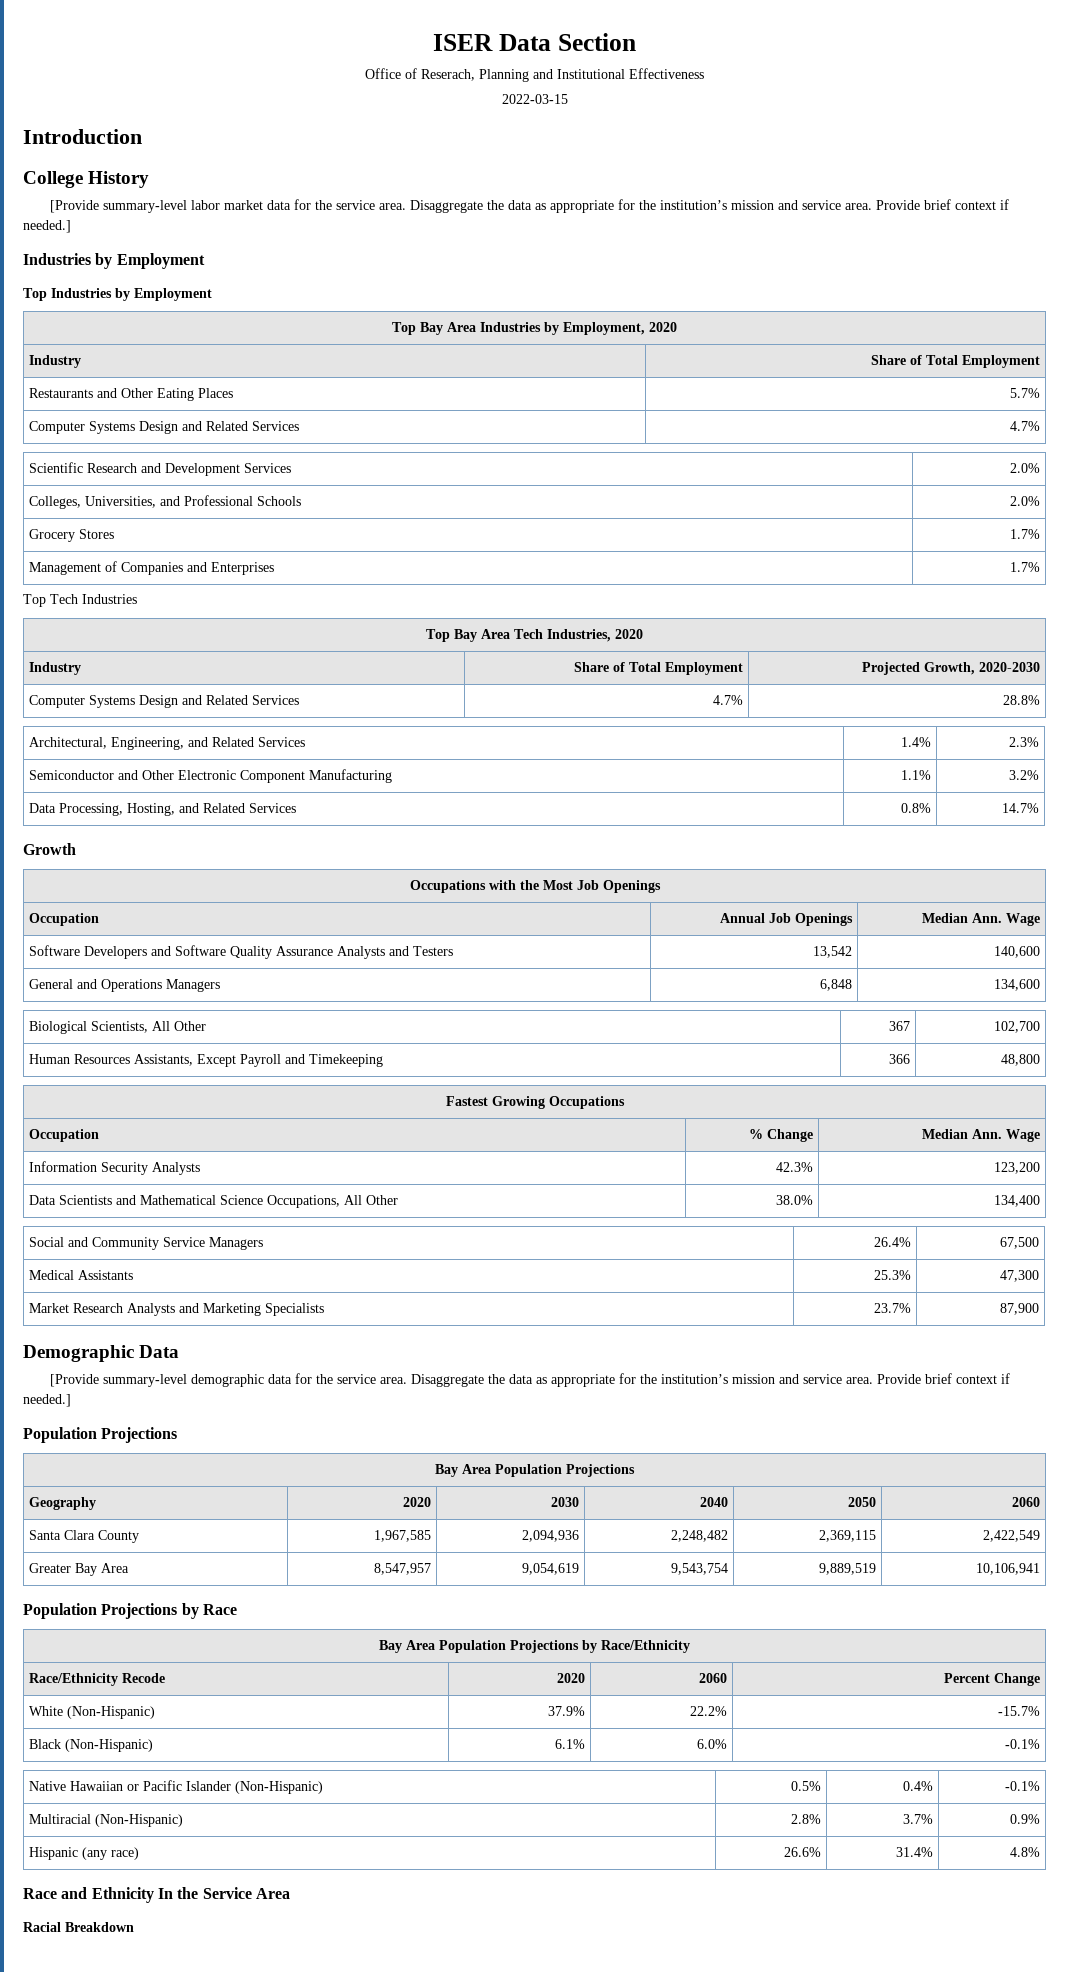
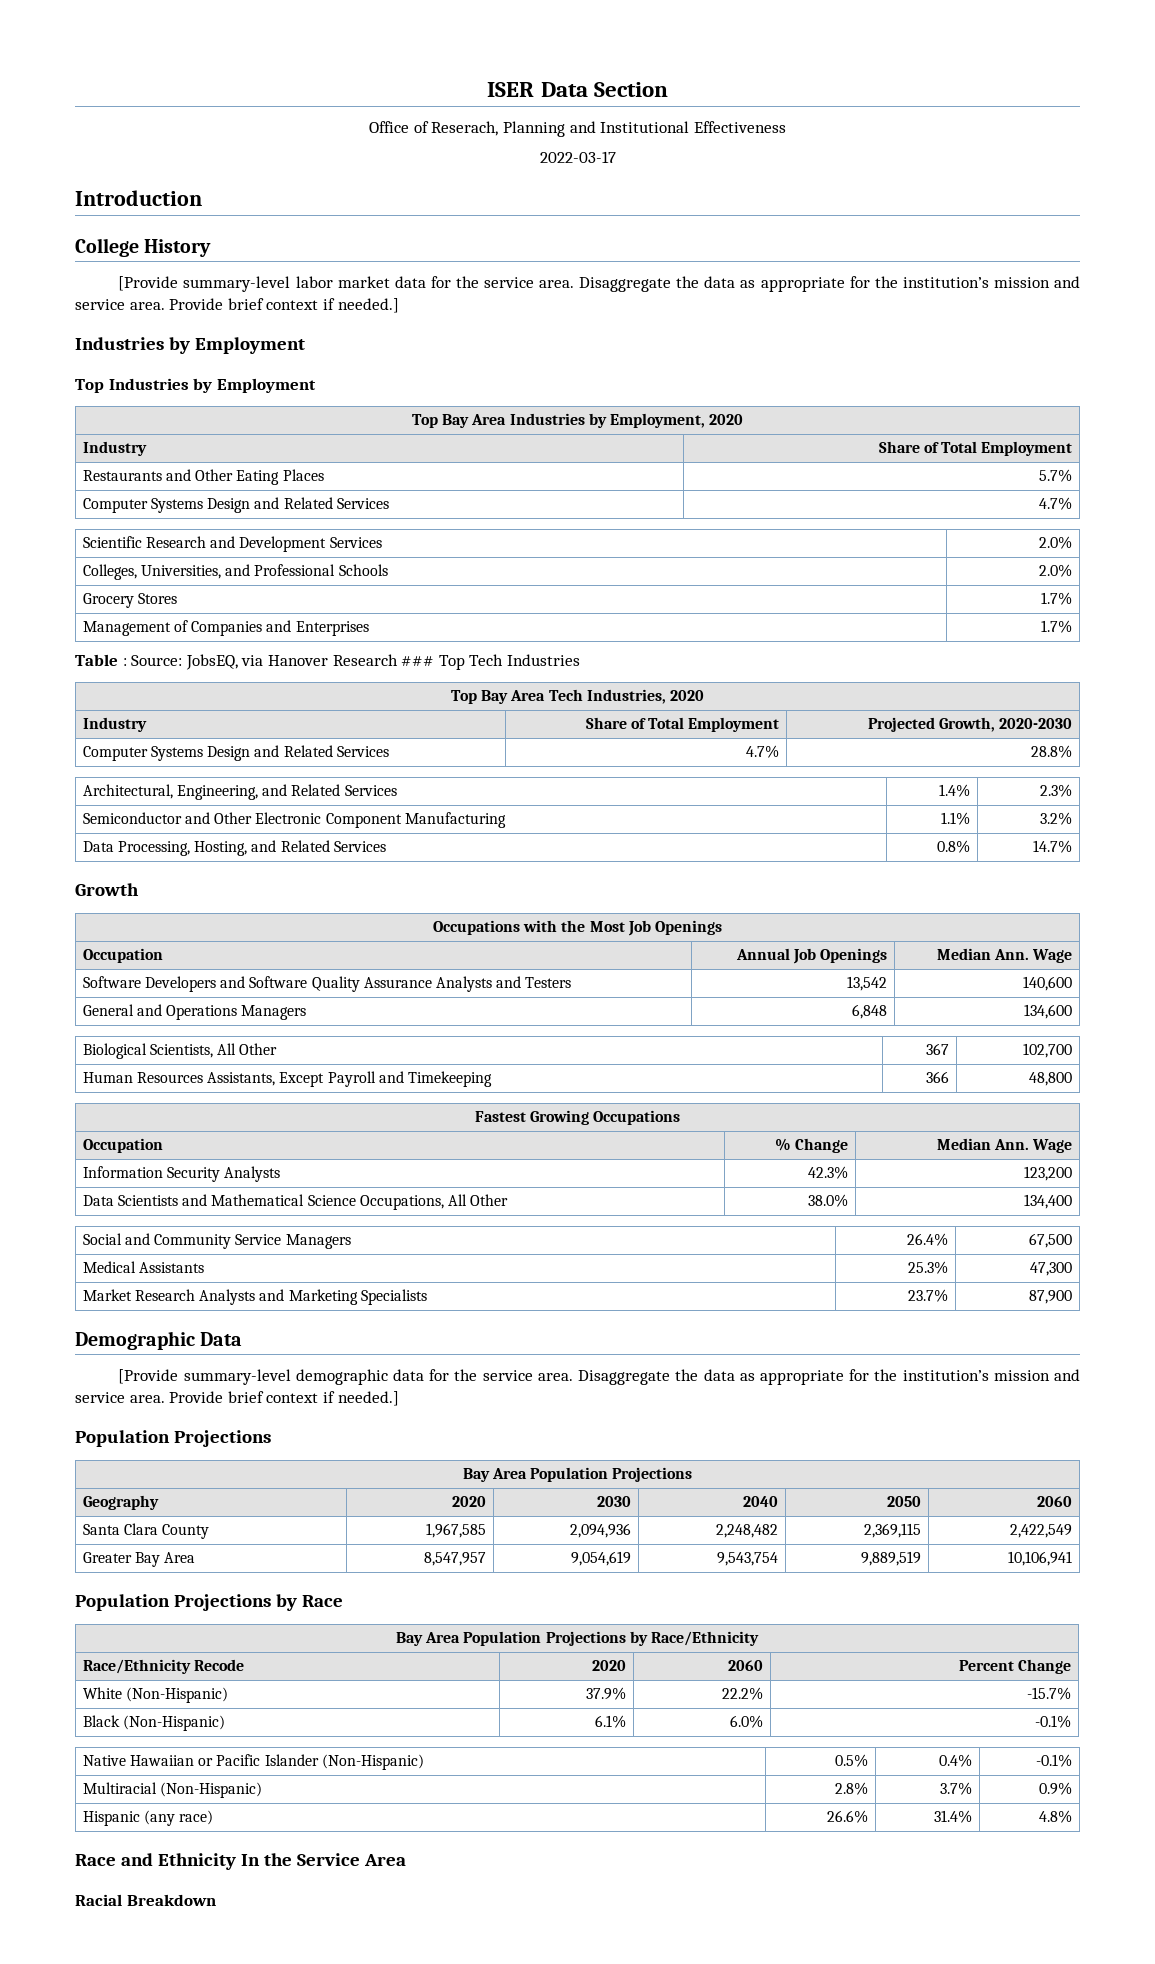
- 2022-03-15
+ 2022-03-17
- Top Tech Industries
+ Table : Source: JobsEQ, via Hanover Research ### Top Tech Industries

